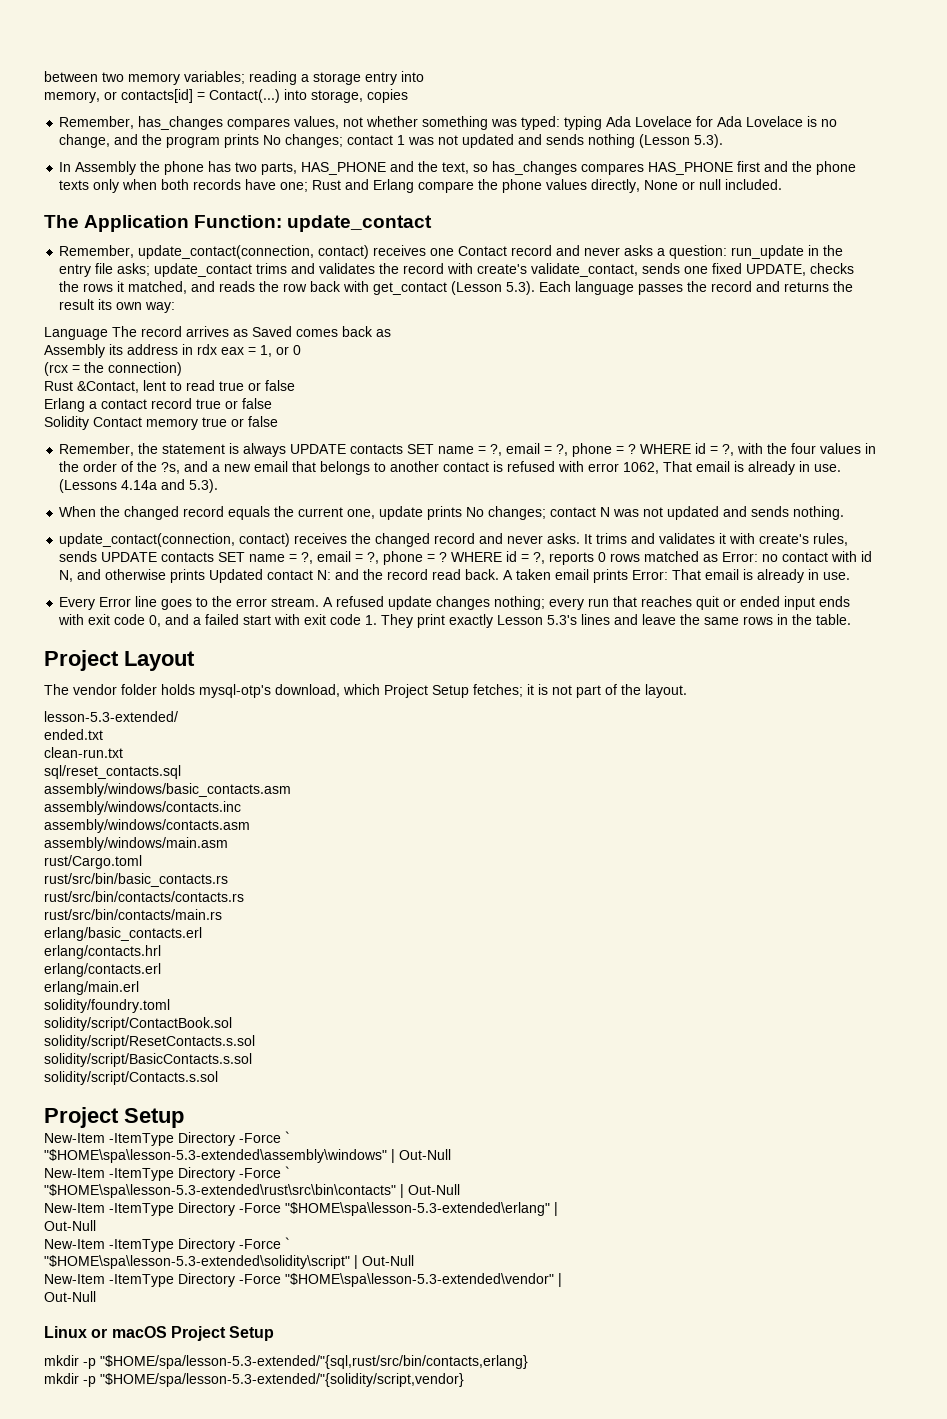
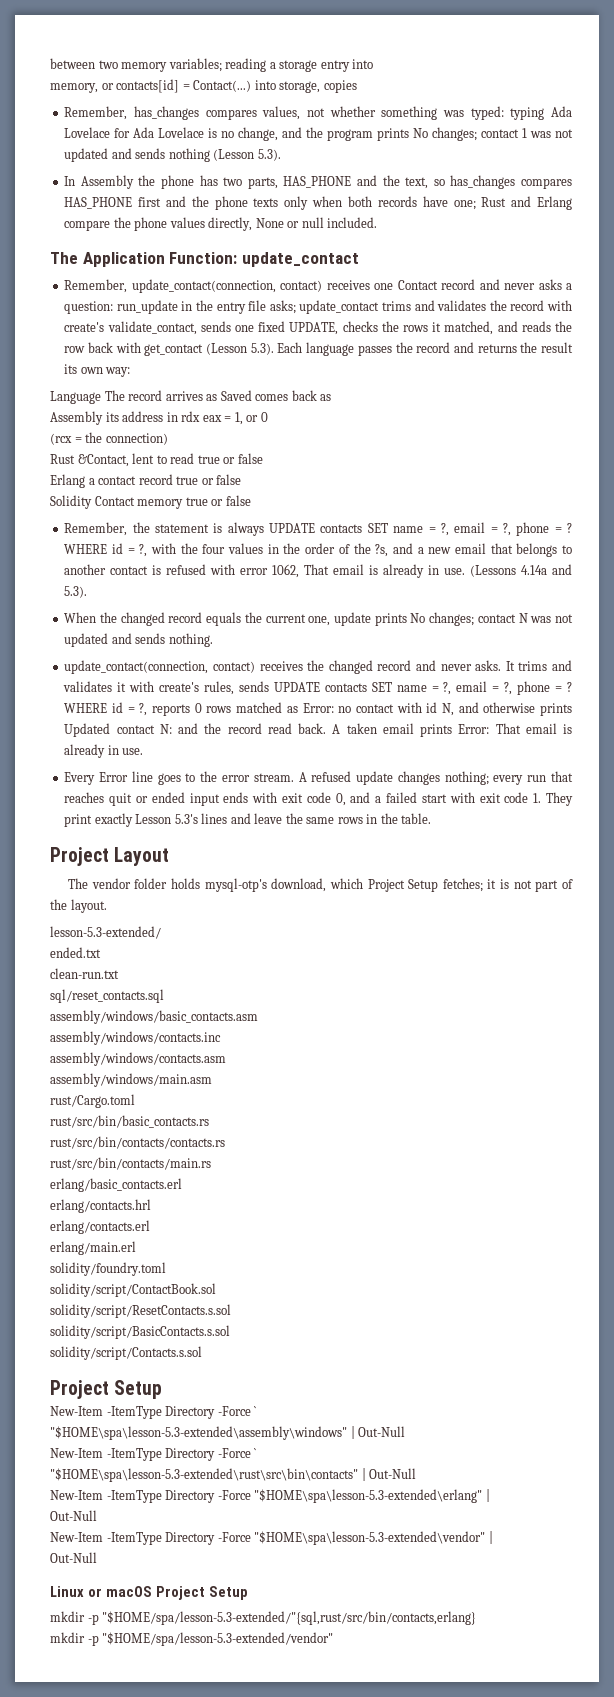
  New-Item -ItemType Directory -Force "$HOME\spa\lesson-5.3-extended\erlang" |
  Out-Null
- New-Item -ItemType Directory -Force `
- "$HOME\spa\lesson-5.3-extended\solidity\script" | Out-Null
- mkdir -p "$HOME/spa/lesson-5.3-extended/"{solidity/script,vendor}
+ mkdir -p "$HOME/spa/lesson-5.3-extended/vendor"

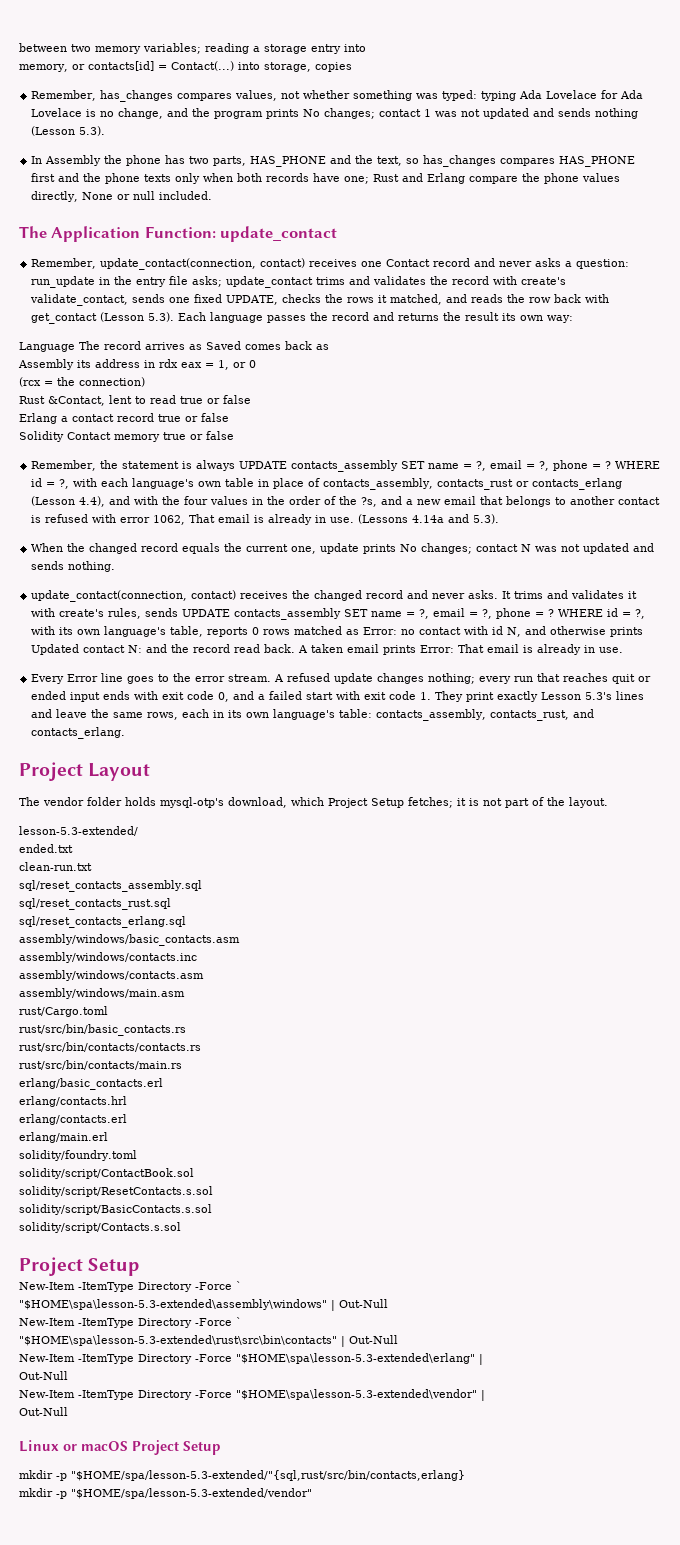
- Remember, the statement is always UPDATE contacts SET name = ?, email = ?, phone = ?
+ Remember, the statement is always UPDATE contacts_assembly SET name = ?, email = ?, phone = ?
- WHERE id = ?, with the four values in the order of the ?s, and a new email that belongs to another contact is refused with error 1062, That email is already in use.
+ WHERE id = ?, with each language's own table in place of contacts_assembly, contacts_rust or contacts_erlang (Lesson 4.4), and with the four values in the order of the ?s, and a new email that belongs to another contact is refused with error 1062, That email is already in use.
- It trims and validates it with create's rules, sends UPDATE contacts SET name = ?, email = ?, phone = ?
+ It trims and validates it with create's rules, sends UPDATE contacts_assembly SET name = ?, email = ?, phone = ?
- WHERE id = ?, reports 0 rows matched as Error: no contact with id N, and otherwise prints Updated contact N: and the record read back.
+ WHERE id = ?, with its own language's table, reports 0 rows matched as Error: no contact with id N, and otherwise prints Updated contact N: and the record read back.
- A refused update changes nothing; every run that reaches quit or ended input ends with exit code 0, and a failed start with exit code 1. They print exactly Lesson 5.3's lines and leave the same rows in the table.
+ A refused update changes nothing; every run that reaches quit or ended input ends with exit code 0, and a failed start with exit code 1. They print exactly Lesson 5.3's lines and leave the same rows, each in its own language's table: contacts_assembly, contacts_rust, and contacts_erlang.
- sql/reset_contacts.sql
+ sql/reset_contacts_assembly.sql
+ sql/reset_contacts_rust.sql
+ sql/reset_contacts_erlang.sql

